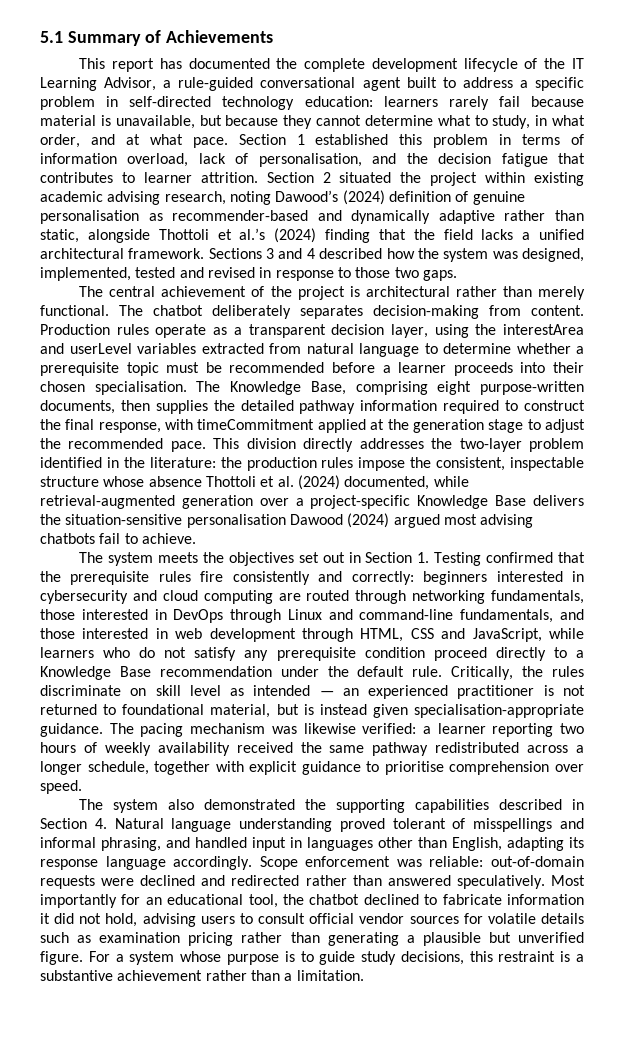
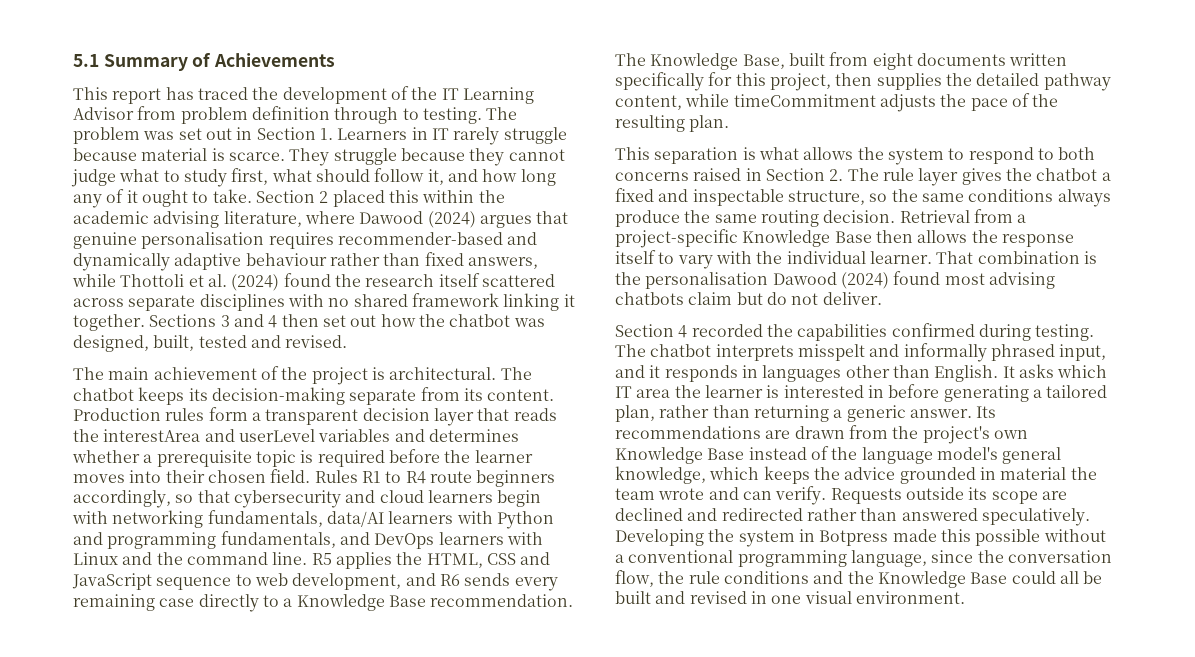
- This report has documented the complete development lifecycle of the IT Learning Advisor, a rule-guided conversational agent built to address a specific problem in self-directed technology education: learners rarely fail because material is unavailable, but because they cannot determine what to study, in what order, and at what pace. Section 1 established this problem in terms of information overload, lack of personalisation, and the decision fatigue that contributes to learner attrition. Section 2 situated the project within existing academic advising research, noting Dawood’s (2024) definition of genuine personalisation as recommender-based and dynamically adaptive rather than static, alongside Thottoli et al.’s (2024) finding that the field lacks a unified architectural framework.
+ This report has traced the development of the IT Learning Advisor from problem definition through to testing. The problem was set out in Section 1. Learners in IT rarely struggle because material is scarce. They struggle because they cannot judge what to study first, what should follow it, and how long any of it ought to take. Section 2 placed this within the academic advising literature, where Dawood (2024) argues that genuine personalisation requires recommender-based and dynamically adaptive behaviour rather than fixed answers, while Thottoli et al. (2024) found the research itself scattered across separate disciplines with no shared framework linking it together.
- Sections 3 and 4 described how the system was designed, implemented, tested and revised in response to those two gaps.
- The central achievement of the project is architectural rather than merely functional. The chatbot deliberately separates decision-making from content.
+ Sections 3 and 4 then set out how the chatbot was designed, built, tested and revised.
+ The main achievement of the project is architectural. The chatbot keeps its decision-making separate from its content.
- Production rules operate as a transparent decision layer, using the interestArea and userLevel variables extracted from natural language to determine whether a prerequisite topic must be recommended before a learner proceeds into their chosen specialisation. The Knowledge Base, comprising eight purpose-written documents, then supplies the detailed pathway information required to construct the final response, with timeCommitment applied at the generation stage to adjust the recommended pace. This division directly addresses the two-layer problem identified in the literature: the production rules impose the consistent, inspectable structure whose absence Thottoli et al. (2024) documented, while retrieval-augmented generation over a project-specific Knowledge Base delivers the situation-sensitive personalisation Dawood (2024) argued most advising chatbots fail to achieve.
- The system meets the objectives set out in Section 1. Testing confirmed that the prerequisite rules fire consistently and correctly: beginners interested in cybersecurity and cloud computing are routed through networking fundamentals, those interested in DevOps through Linux and command-line fundamentals, and those interested in web development through HTML, CSS and JavaScript, while learners who do not satisfy any prerequisite condition proceed directly to a Knowledge Base recommendation under the default rule. Critically, the rules discriminate on skill level as intended — an experienced practitioner is not returned to foundational material, but is instead given specialisation-appropriate guidance. The pacing mechanism was likewise verified: a learner reporting two hours of weekly availability received the same pathway redistributed across a longer schedule, together with explicit guidance to prioritise comprehension over speed.
- The system also demonstrated the supporting capabilities described in Section 4. Natural language understanding proved tolerant of misspellings and informal phrasing, and handled input in languages other than English, adapting its response language accordingly. Scope enforcement was reliable: out-of-domain requests were declined and redirected rather than answered speculatively.
+ Production rules form a transparent decision layer that reads the interestArea and userLevel variables and determines whether a prerequisite topic is required before the learner moves into their chosen field. Rules R1 to R4 route beginners accordingly, so that cybersecurity and cloud learners begin with networking fundamentals, data/AI learners with Python and programming fundamentals, and DevOps learners with Linux and the command line. R5 applies the HTML, CSS and JavaScript sequence to web development, and R6 sends every remaining case directly to a Knowledge Base recommendation. The Knowledge Base, built from eight documents written specifically for this project, then supplies the detailed pathway content, while timeCommitment adjusts the pace of the resulting plan.
+ This separation is what allows the system to respond to both concerns raised in Section 2. The rule layer gives the chatbot a fixed and inspectable structure, so the same conditions always produce the same routing decision. Retrieval from a project-specific Knowledge Base then allows the response itself to vary with the individual learner. That combination is the personalisation Dawood (2024) found most advising chatbots claim but do not deliver.
+ Section 4 recorded the capabilities confirmed during testing. The chatbot interprets misspelt and informally phrased input, and it responds in languages other than English. It asks which IT area the learner is interested in before generating a tailored plan, rather than returning a generic answer. Its recommendations are drawn from the project's own Knowledge Base instead of the language model's general knowledge, which keeps the advice grounded in material the team wrote and can verify. Requests outside its scope are declined and redirected rather than answered speculatively.
- Most importantly for an educational tool, the chatbot declined to fabricate information it did not hold, advising users to consult official vendor sources for volatile details such as examination pricing rather than generating a plausible but unverified figure. For a system whose purpose is to guide study decisions, this restraint is a substantive achievement rather than a limitation.
+ Developing the system in Botpress made this possible without a conventional programming language, since the conversation flow, the rule conditions and the Knowledge Base could all be built and revised in one visual environment.

